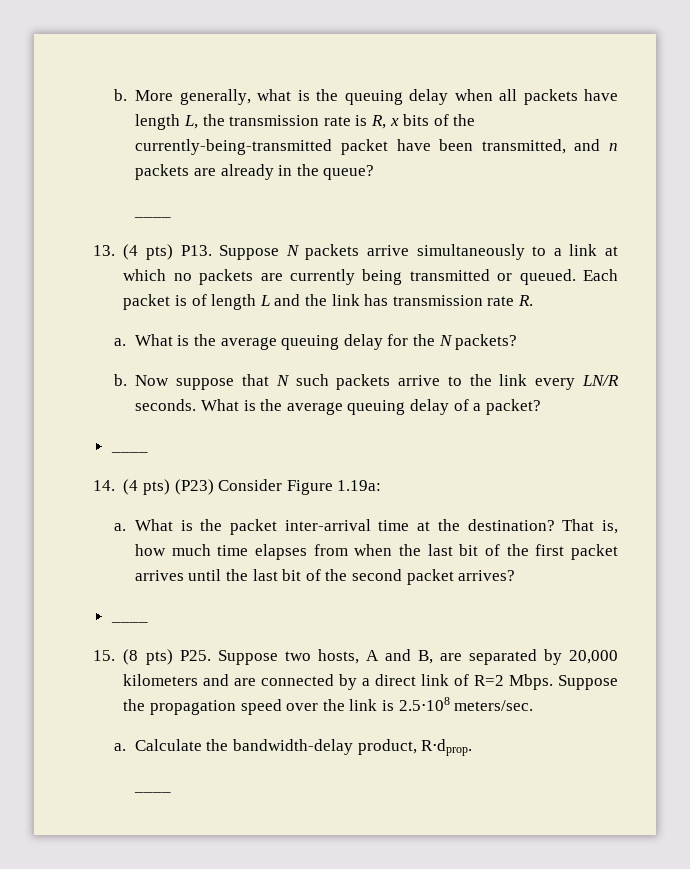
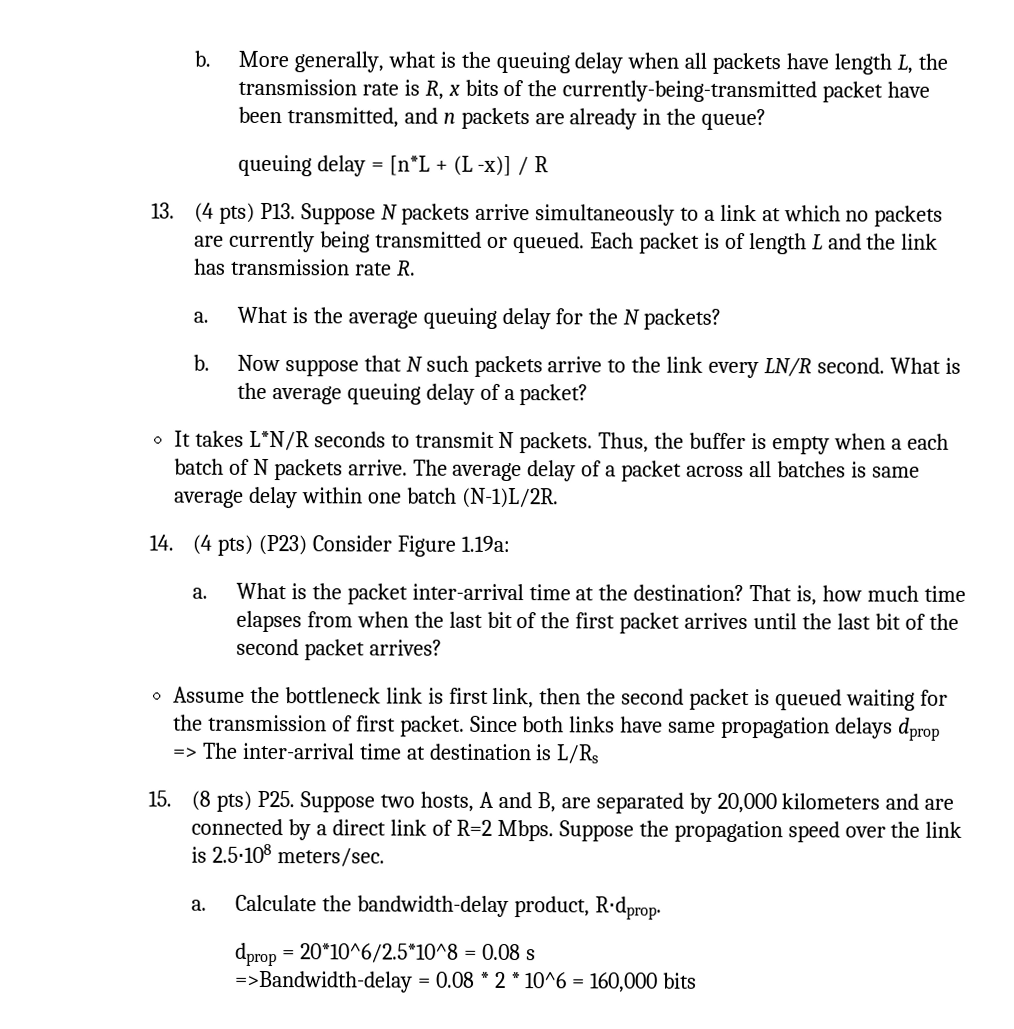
  More generally, what is the queuing delay when all packets have length L, the transmission rate is R, x bits of the currently-being-transmitted packet have been transmitted, and n packets are already in the queue?
- ____
+ queuing delay = [n*L + (L -x)] / R
- Now suppose that N such packets arrive to the link every LN/R seconds.
+ Now suppose that N such packets arrive to the link every LN/R second.
  What is the average queuing delay of a packet?
- ____
+ It takes L*N/R seconds to transmit N packets. Thus, the buffer is empty when a each batch of N packets arrive. The average delay of a packet across all batches is same average delay within one batch (N-1)L/2R.
  That is, how much time elapses from when the last bit of the first packet arrives until the last bit of the second packet arrives?
- ____
+ Assume the bottleneck link is first link, then the second packet is queued waiting for the transmission of first packet. Since both links have same propagation delays dprop => The inter-arrival time at destination is L/Rs
  Calculate the bandwidth-delay product, R⋅dprop.
- ____
+ dprop = 20*10^6/2.5*10^8 = 0.08 s
+ =>Bandwidth-delay = 0.08 * 2 * 10^6 = 160,000 bits

